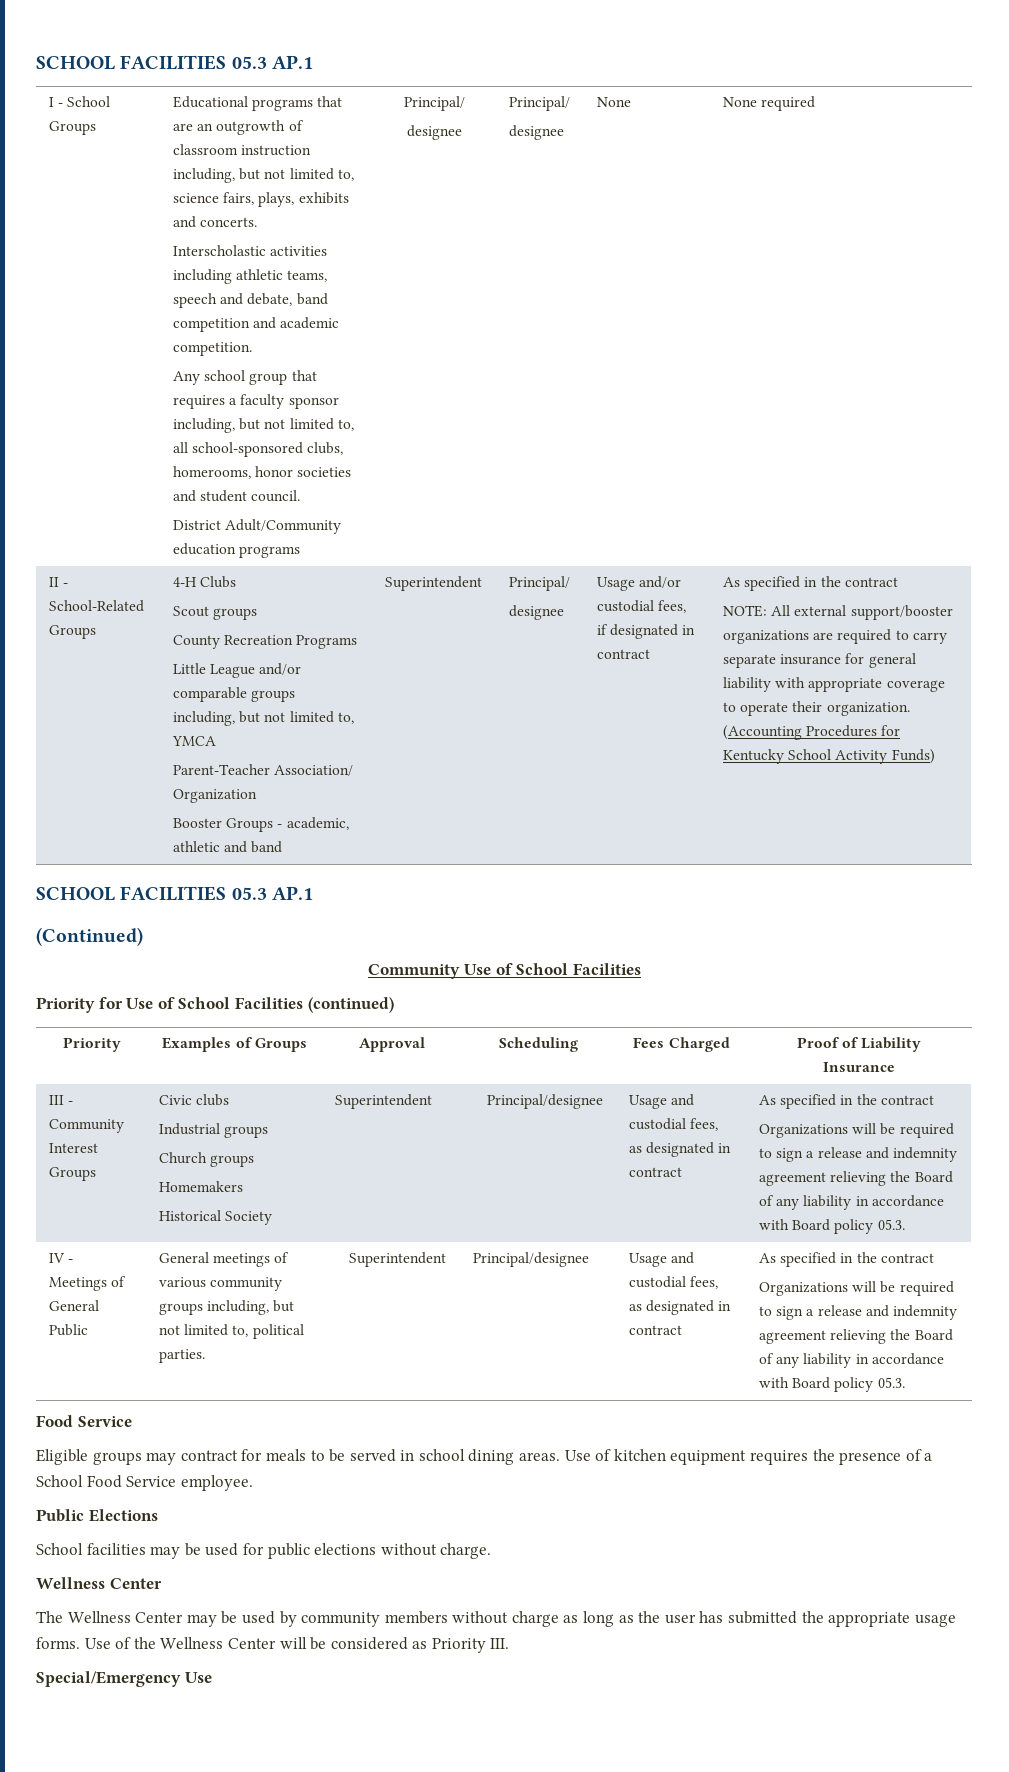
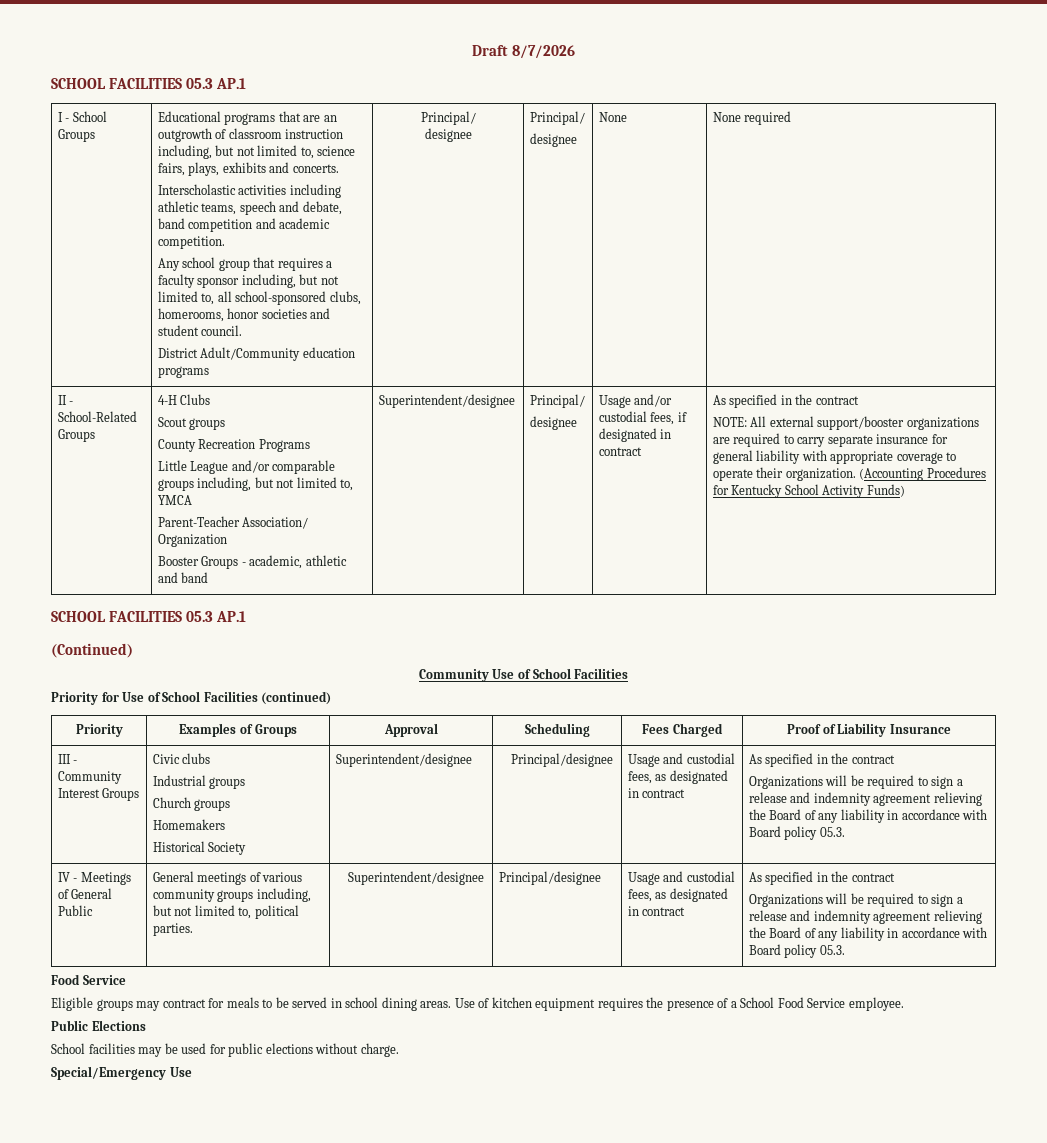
+ Draft 8/7/2026
- Booster Groups - academic, athletic and band | Superintendent
+ Booster Groups - academic, athletic and band | Superintendent/designee
- Historical Society | Superintendent
+ Historical Society | Superintendent/designee
- General meetings of various community groups including, but not limited to, political parties. | Superintendent
+ General meetings of various community groups including, but not limited to, political parties. | Superintendent/designee
  School facilities may be used for public elections without charge.
- Wellness Center
- The Wellness Center may be used by community members without charge as long as the user has submitted the appropriate usage forms. Use of the Wellness Center will be considered as Priority III.

